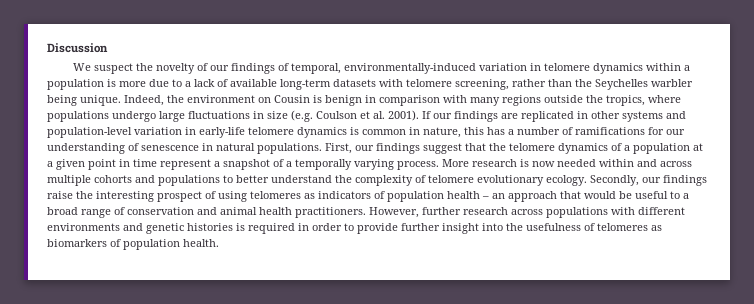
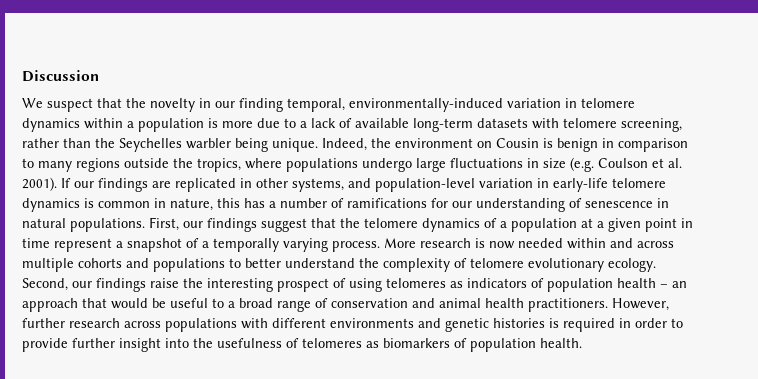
- We suspect the novelty of our findings of temporal, environmentally-induced variation in telomere dynamics within a population is more due to a lack of available long-term datasets with telomere screening, rather than the Seychelles warbler being unique.
+ We suspect that the novelty in our finding temporal, environmentally-induced variation in telomere dynamics within a population is more due to a lack of available long-term datasets with telomere screening, rather than the Seychelles warbler being unique.
- Indeed, the environment on Cousin is benign in comparison with many regions outside the tropics, where populations undergo large fluctuations in size (e.g. Coulson et al. 2001).
+ Indeed, the environment on Cousin is benign in comparison to many regions outside the tropics, where populations undergo large fluctuations in size (e.g. Coulson et al. 2001).
- If our findings are replicated in other systems and population-level variation in early-life telomere dynamics is common in nature, this has a number of ramifications for our understanding of senescence in natural populations.
+ If our findings are replicated in other systems, and population-level variation in early-life telomere dynamics is common in nature, this has a number of ramifications for our understanding of senescence in natural populations.
- Secondly, our findings raise the interesting prospect of using telomeres as indicators of population health – an approach that would be useful to a broad range of conservation and animal health practitioners.
+ Second, our findings raise the interesting prospect of using telomeres as indicators of population health – an approach that would be useful to a broad range of conservation and animal health practitioners.

